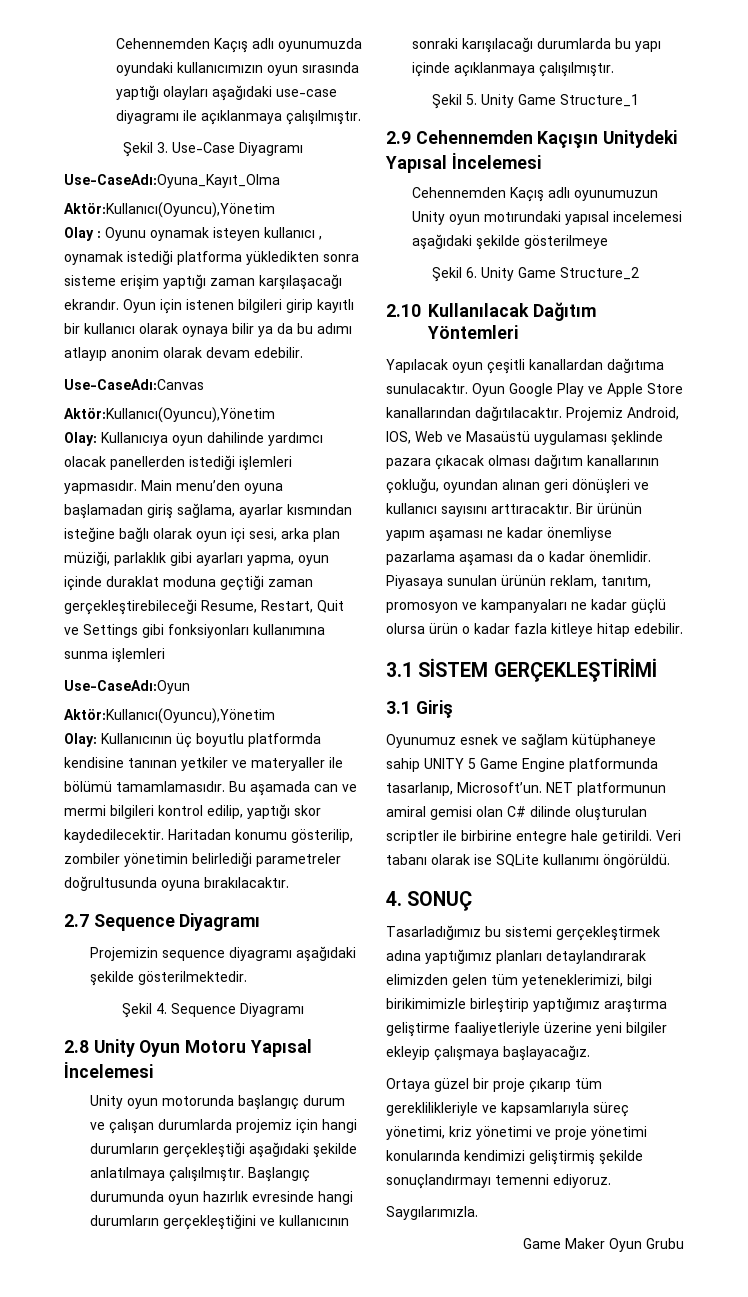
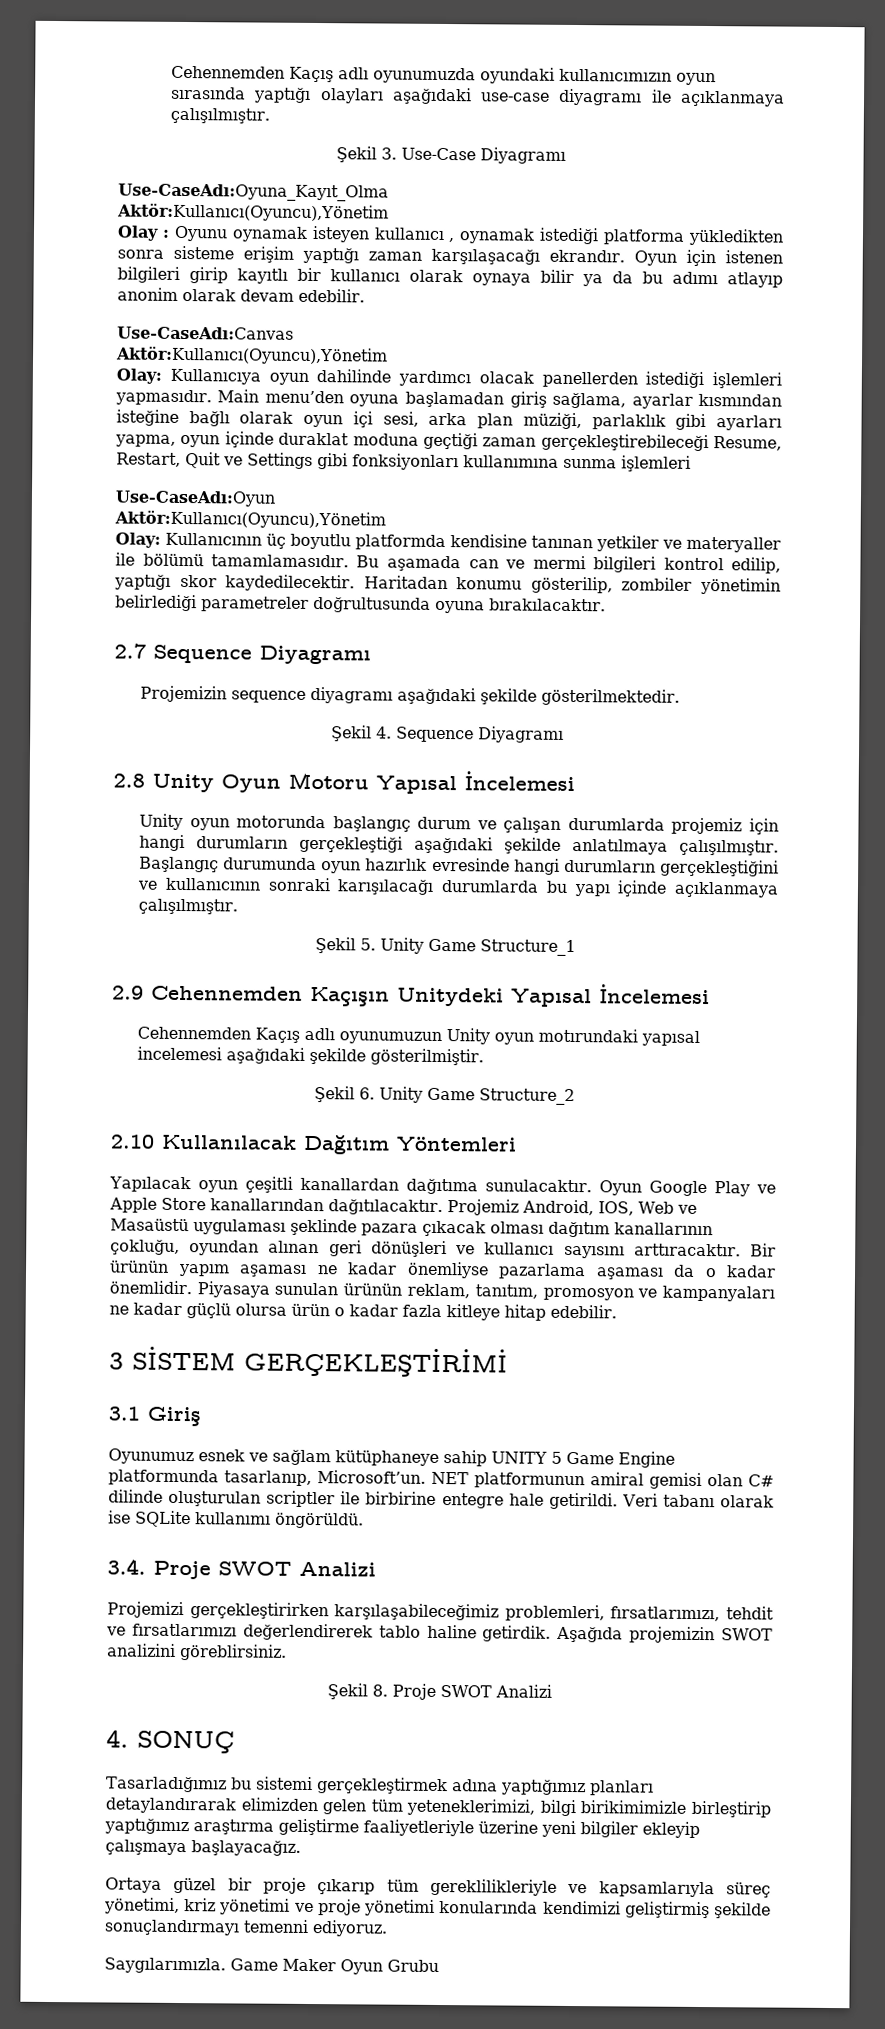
- Cehennemden Kaçış adlı oyunumuzun Unity oyun motırundaki yapısal incelemesi aşağıdaki şekilde gösterilmeye
+ Cehennemden Kaçış adlı oyunumuzun Unity oyun motırundaki yapısal incelemesi aşağıdaki şekilde gösterilmiştir.
- 3.1 SİSTEM GERÇEKLEŞTİRİMİ
+ 3 SİSTEM GERÇEKLEŞTİRİMİ
+ 3.4. Proje SWOT Analizi
+ Projemizi gerçekleştirirken karşılaşabileceğimiz problemleri, fırsatlarımızı, tehdit ve fırsatlarımızı değerlendirerek tablo haline getirdik. Aşağıda projemizin SWOT analizini göreblirsiniz.
+ Şekil 8. Proje SWOT Analizi
- Saygılarımızla.
- Game Maker Oyun Grubu
+ Saygılarımızla. Game Maker Oyun Grubu

